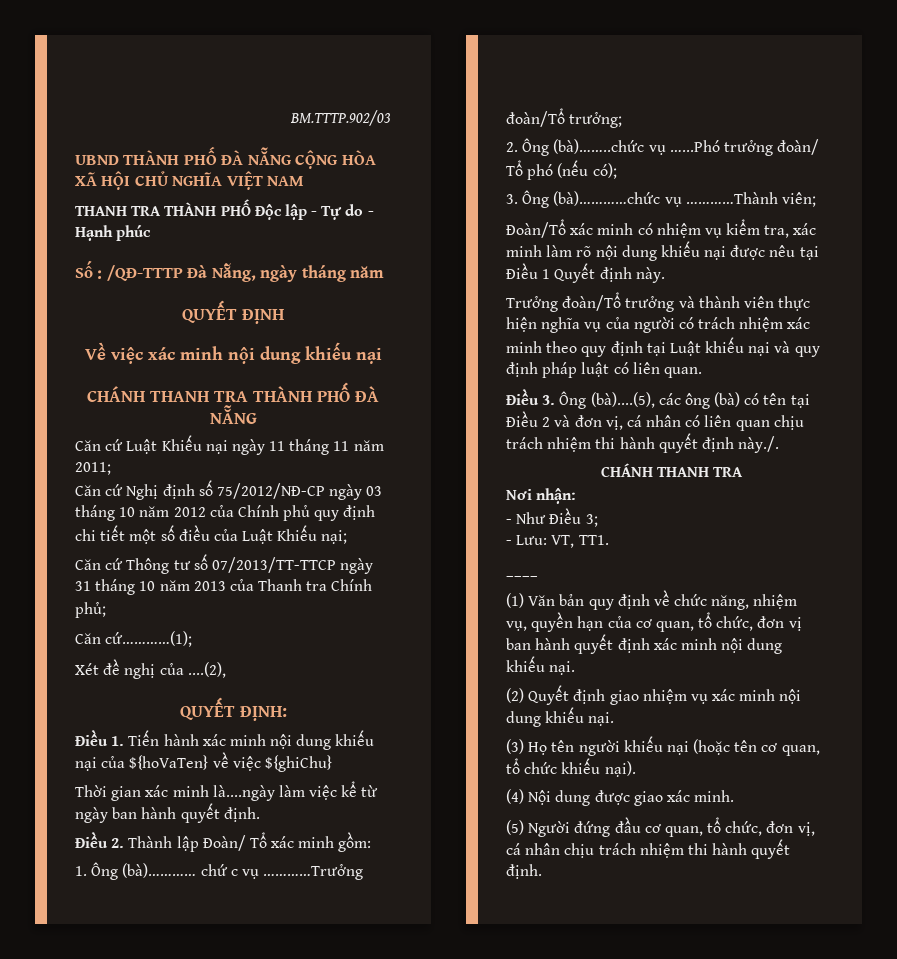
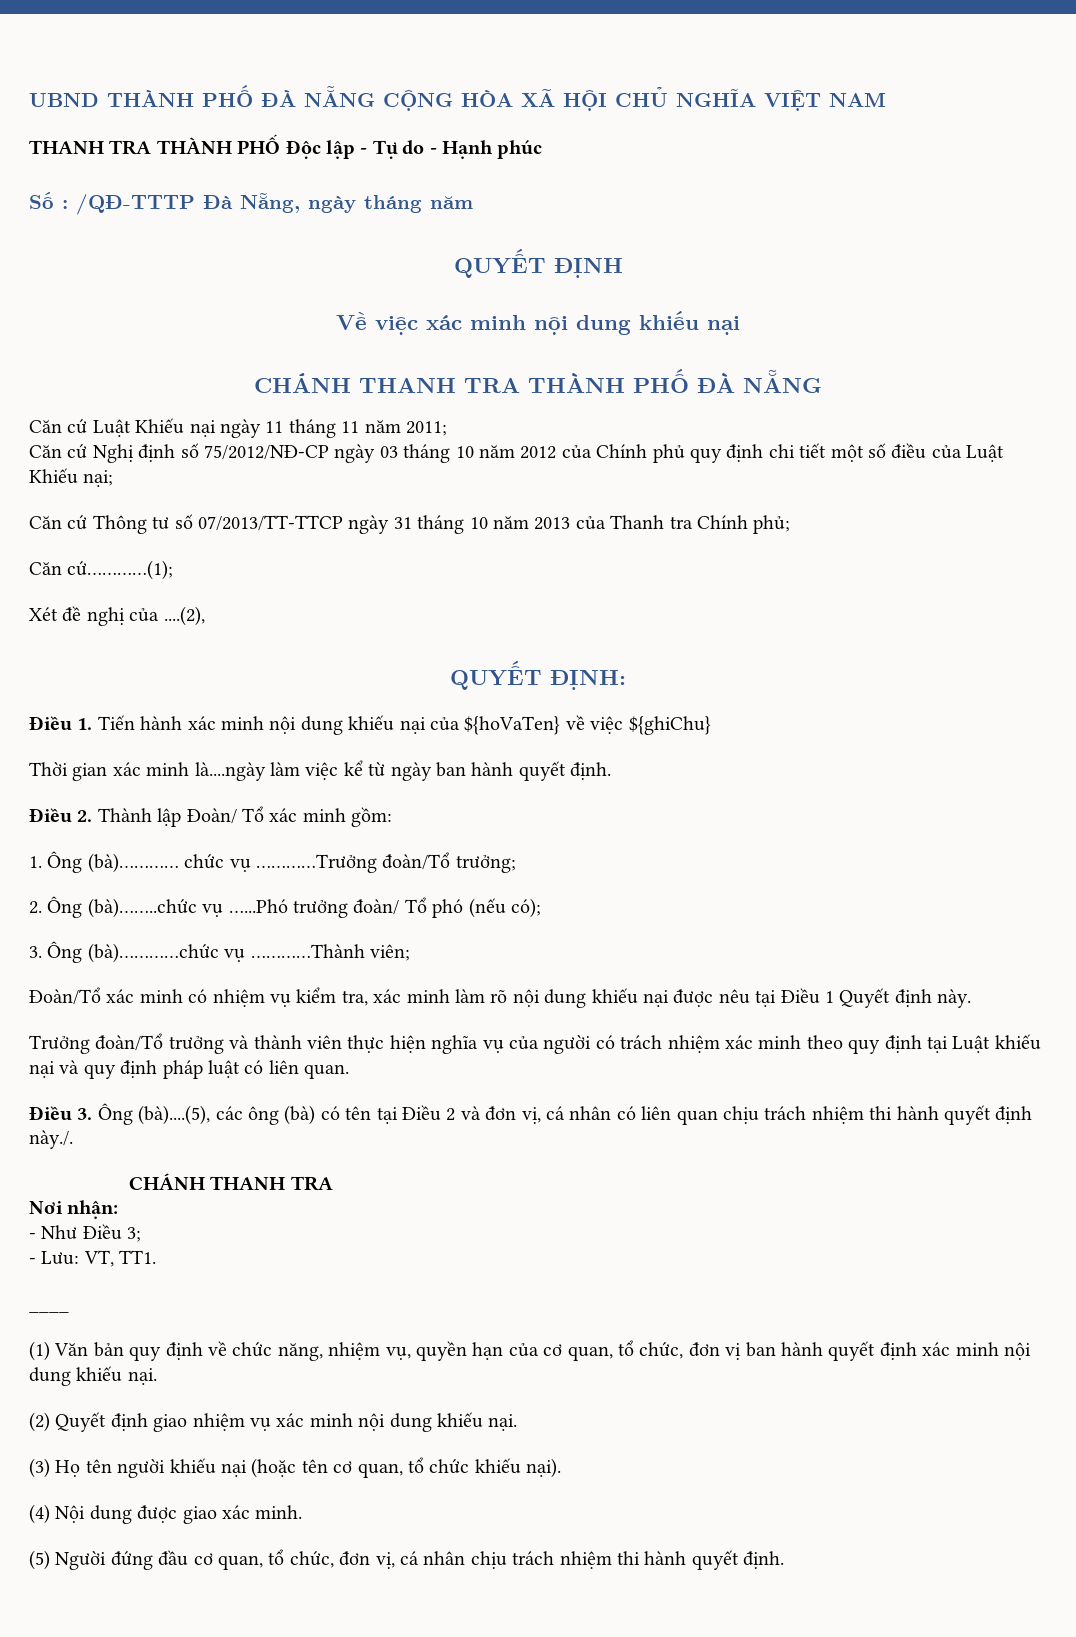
- BM.TTTP.902/03
- 1. Ông (bà)………… chứ c vụ …………Trưởng đoàn/Tổ trưởng;
+ 1. Ông (bà)………… chức vụ …………Trưởng đoàn/Tổ trưởng;

